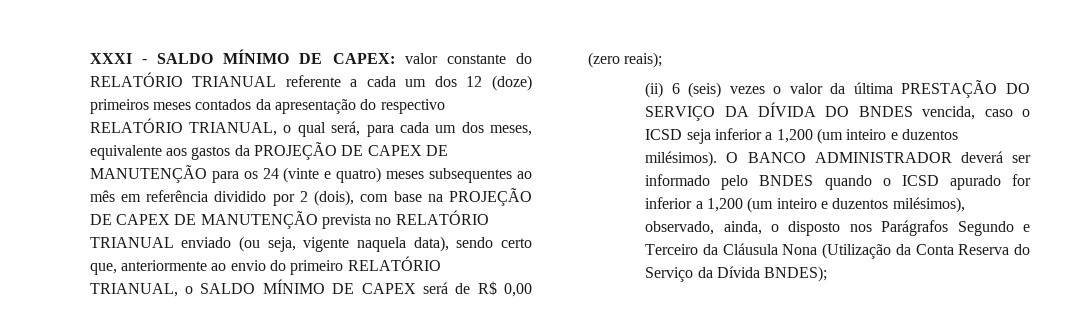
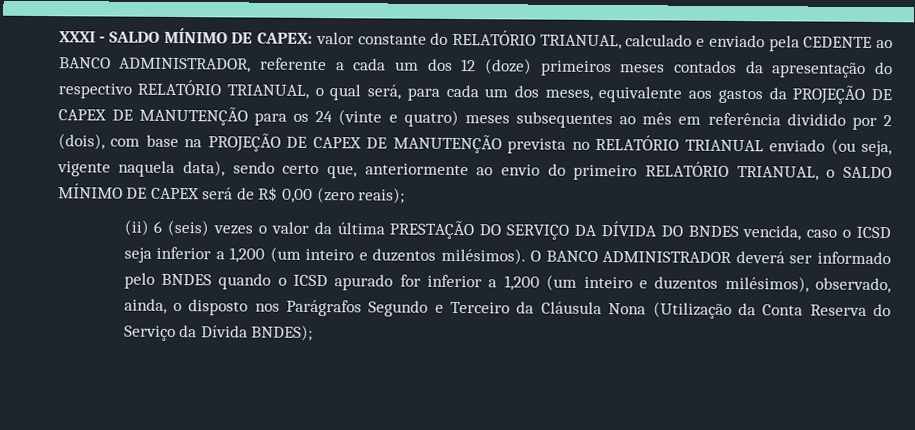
- valor constante do RELATÓRIO TRIANUAL referente a cada um dos 12 (doze) primeiros meses contados da apresentação do respectivo RELATÓRIO TRIANUAL, o qual será, para cada um dos meses, equivalente aos gastos da PROJEÇÃO DE CAPEX DE MANUTENÇÃO para os 24 (vinte e quatro) meses subsequentes ao mês em referência dividido por 2 (dois), com base na PROJEÇÃO DE CAPEX DE MANUTENÇÃO prevista no RELATÓRIO TRIANUAL enviado (ou seja, vigente naquela data), sendo certo que, anteriormente ao envio do primeiro RELATÓRIO TRIANUAL, o SALDO MÍNIMO DE CAPEX será de R$ 0,00 (zero reais);
+ valor constante do RELATÓRIO TRIANUAL, calculado e enviado pela CEDENTE ao BANCO ADMINISTRADOR, referente a cada um dos 12 (doze) primeiros meses contados da apresentação do respectivo RELATÓRIO TRIANUAL, o qual será, para cada um dos meses, equivalente aos gastos da PROJEÇÃO DE CAPEX DE MANUTENÇÃO para os 24 (vinte e quatro) meses subsequentes ao mês em referência dividido por 2 (dois), com base na PROJEÇÃO DE CAPEX DE MANUTENÇÃO prevista no RELATÓRIO TRIANUAL enviado (ou seja, vigente naquela data), sendo certo que, anteriormente ao envio do primeiro RELATÓRIO TRIANUAL, o SALDO MÍNIMO DE CAPEX será de R$ 0,00 (zero reais);

